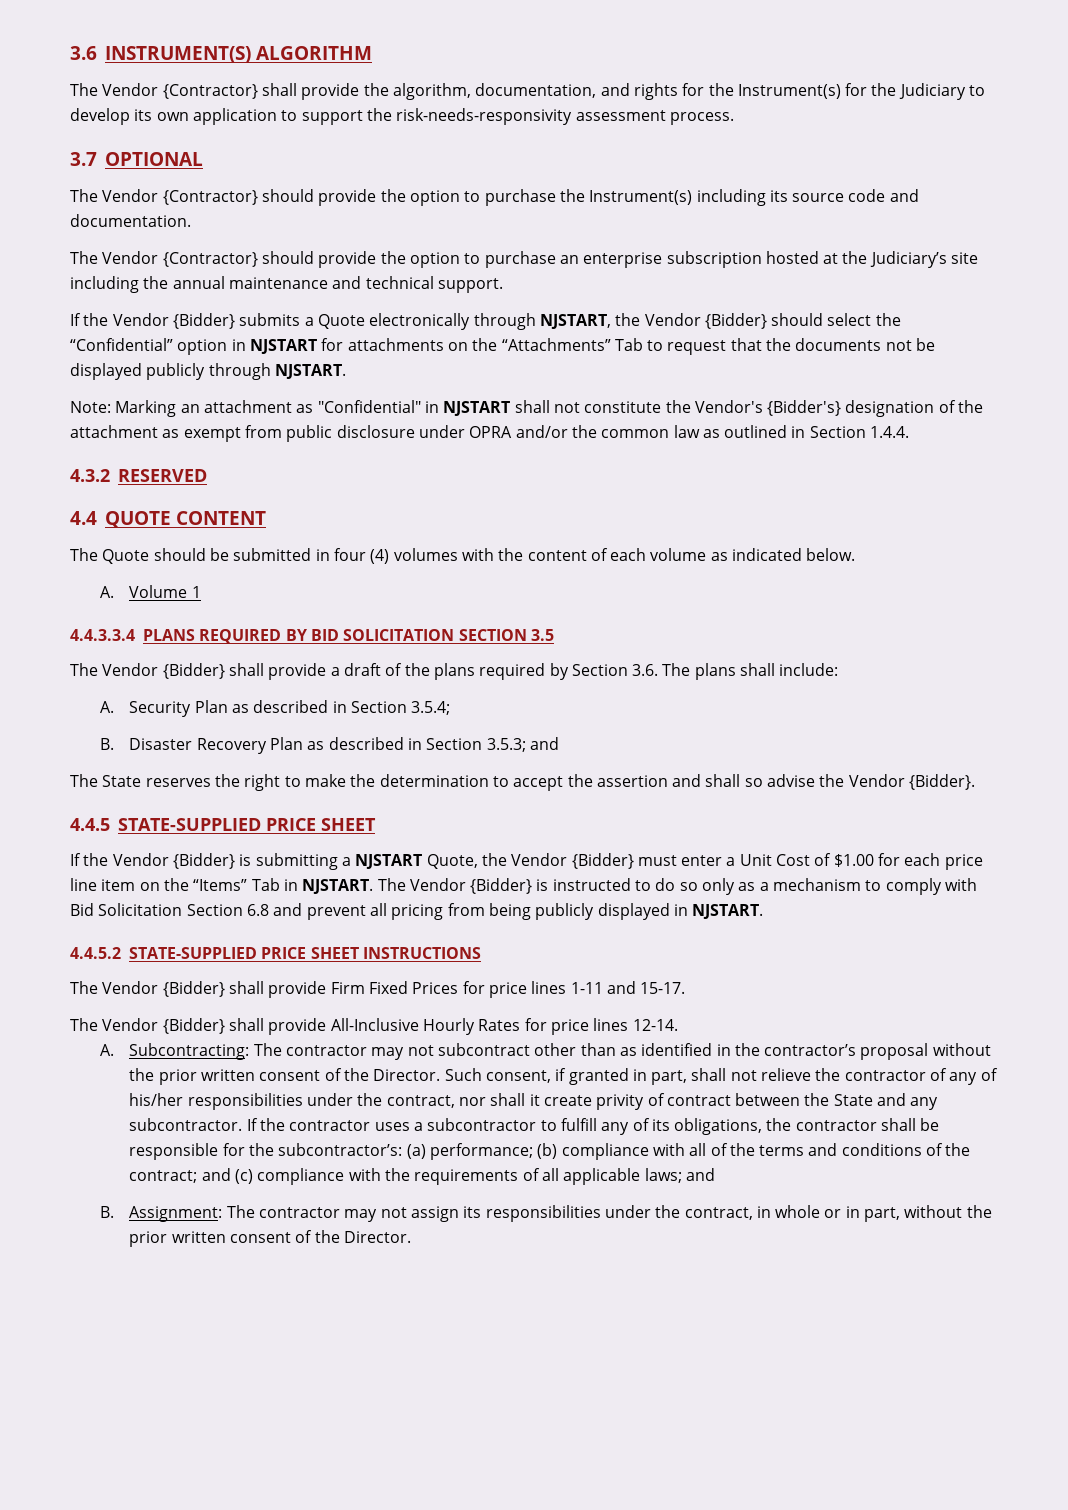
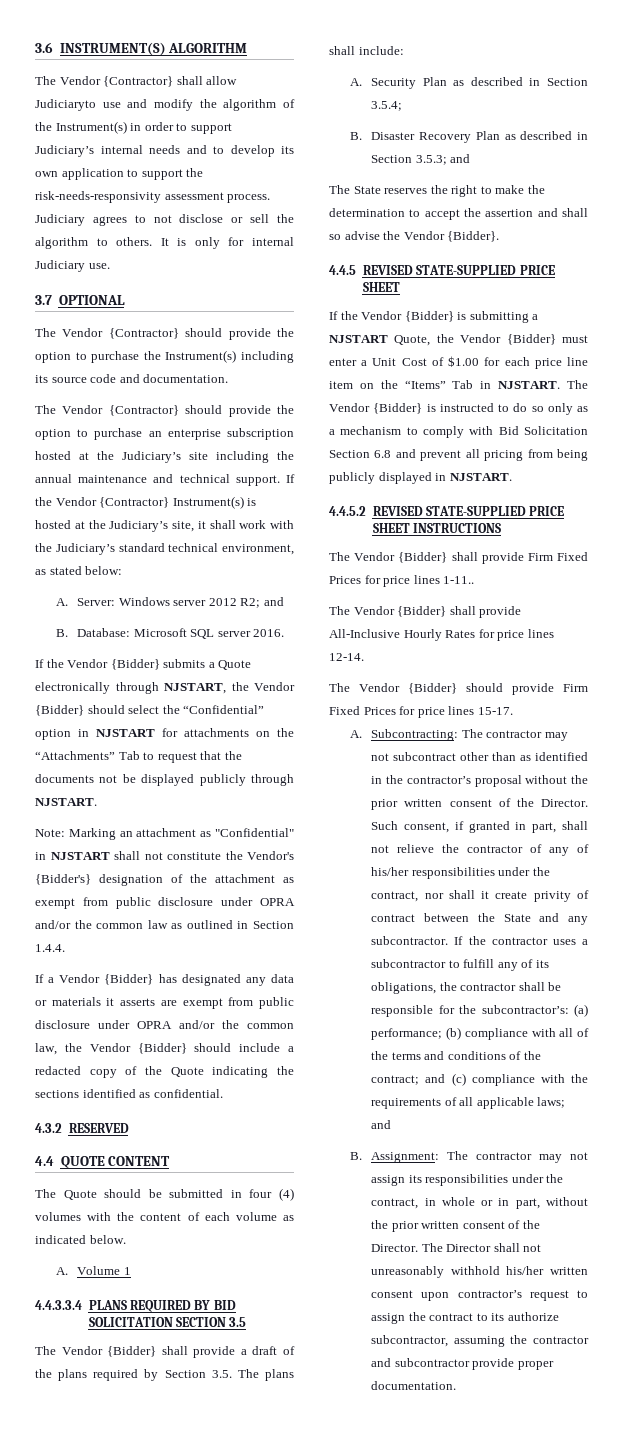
- The Vendor {Contractor} shall provide the algorithm, documentation, and rights for the Instrument(s) for the Judiciary to develop its own application to support the risk‐needs‐responsivity assessment process.
+ The Vendor {Contractor} shall allow Judiciaryto use and modify the algorithm of the Instrument(s) in order to support Judiciary’s internal needs and to develop its own application to support the risk‐needs‐responsivity assessment process. Judiciary agrees to not disclose or sell the algorithm to others. It is only for internal Judiciary use.
+ If the Vendor {Contractor} Instrument(s) is hosted at the Judiciary’s site, it shall work with the Judiciary’s standard technical environment, as stated below:
+ A. Server: Windows server 2012 R2; and
+ B. Database: Microsoft SQL server 2016.
+ If a Vendor {Bidder} has designated any data or materials it asserts are exempt from public disclosure under OPRA and/or the common law, the Vendor {Bidder} should include a redacted copy of the Quote indicating the sections identified as confidential.
- The Vendor {Bidder} shall provide a draft of the plans required by Section 3.6. The plans shall include:
+ The Vendor {Bidder} shall provide a draft of the plans required by Section 3.5. The plans shall include:
- 4.4.5 STATE-SUPPLIED PRICE SHEET
+ 4.4.5 REVISED STATE-SUPPLIED PRICE SHEET
- 4.4.5.2 STATE-SUPPLIED PRICE SHEET INSTRUCTIONS
+ 4.4.5.2 REVISED STATE-SUPPLIED PRICE SHEET INSTRUCTIONS
- The Vendor {Bidder} shall provide Firm Fixed Prices for price lines 1-11 and 15-17.
+ The Vendor {Bidder} shall provide Firm Fixed Prices for price lines 1-11..
+ The Vendor {Bidder} should provide Firm Fixed Prices for price lines 15-17.
+ The Director shall not unreasonably withhold his/her written consent upon contractor’s request to assign the contract to its authorize subcontractor, assuming the contractor and subcontractor provide proper documentation.

